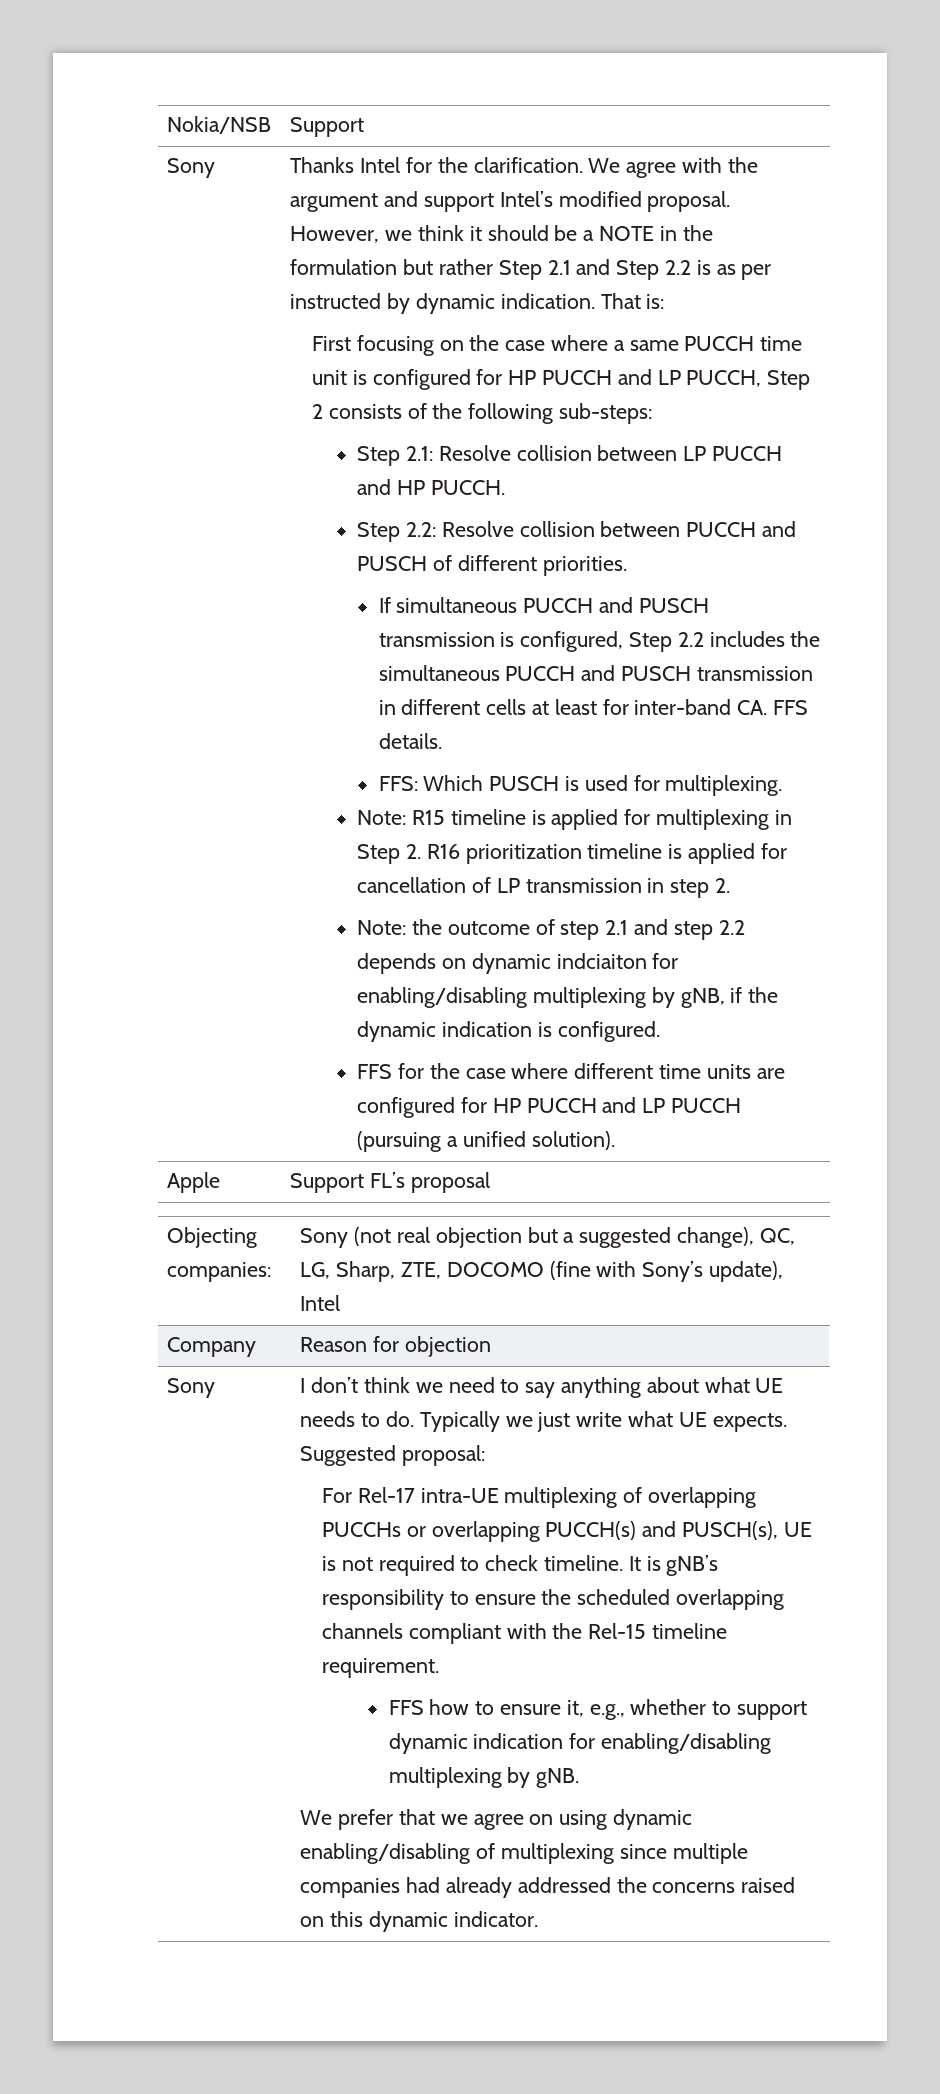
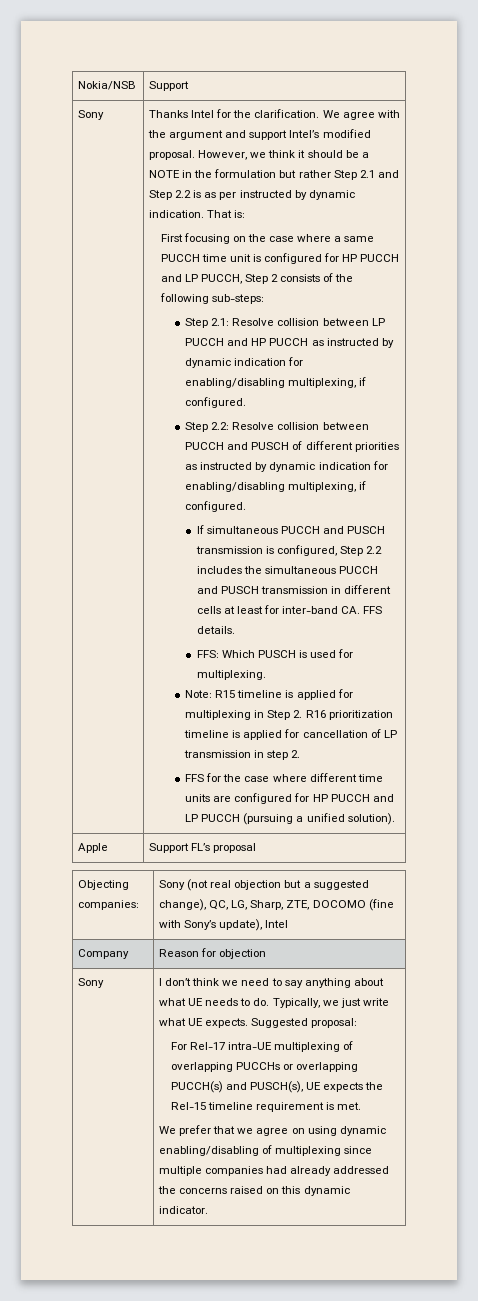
- Step 2.1: Resolve collision between LP PUCCH and HP PUCCH.
+ Step 2.1: Resolve collision between LP PUCCH and HP PUCCH as instructed by dynamic indication for enabling/disabling multiplexing, if configured.
- Step 2.2: Resolve collision between PUCCH and PUSCH of different priorities.
+ Step 2.2: Resolve collision between PUCCH and PUSCH of different priorities as instructed by dynamic indication for enabling/disabling multiplexing, if configured.
- Note: the outcome of step 2.1 and step 2.2 depends on dynamic indciaiton for enabling/disabling multiplexing by gNB, if the dynamic indication is configured.
- Typically we just write what UE expects.
+ Typically, we just write what UE expects.
- For Rel-17 intra-UE multiplexing of overlapping PUCCHs or overlapping PUCCH(s) and PUSCH(s), UE is not required to check timeline. It is gNB’s responsibility to ensure the scheduled overlapping channels compliant with the Rel-15 timeline requirement.
- FFS how to ensure it, e.g., whether to support dynamic indication for enabling/disabling multiplexing by gNB.
+ For Rel-17 intra-UE multiplexing of overlapping PUCCHs or overlapping PUCCH(s) and PUSCH(s), UE expects the Rel-15 timeline requirement is met.

